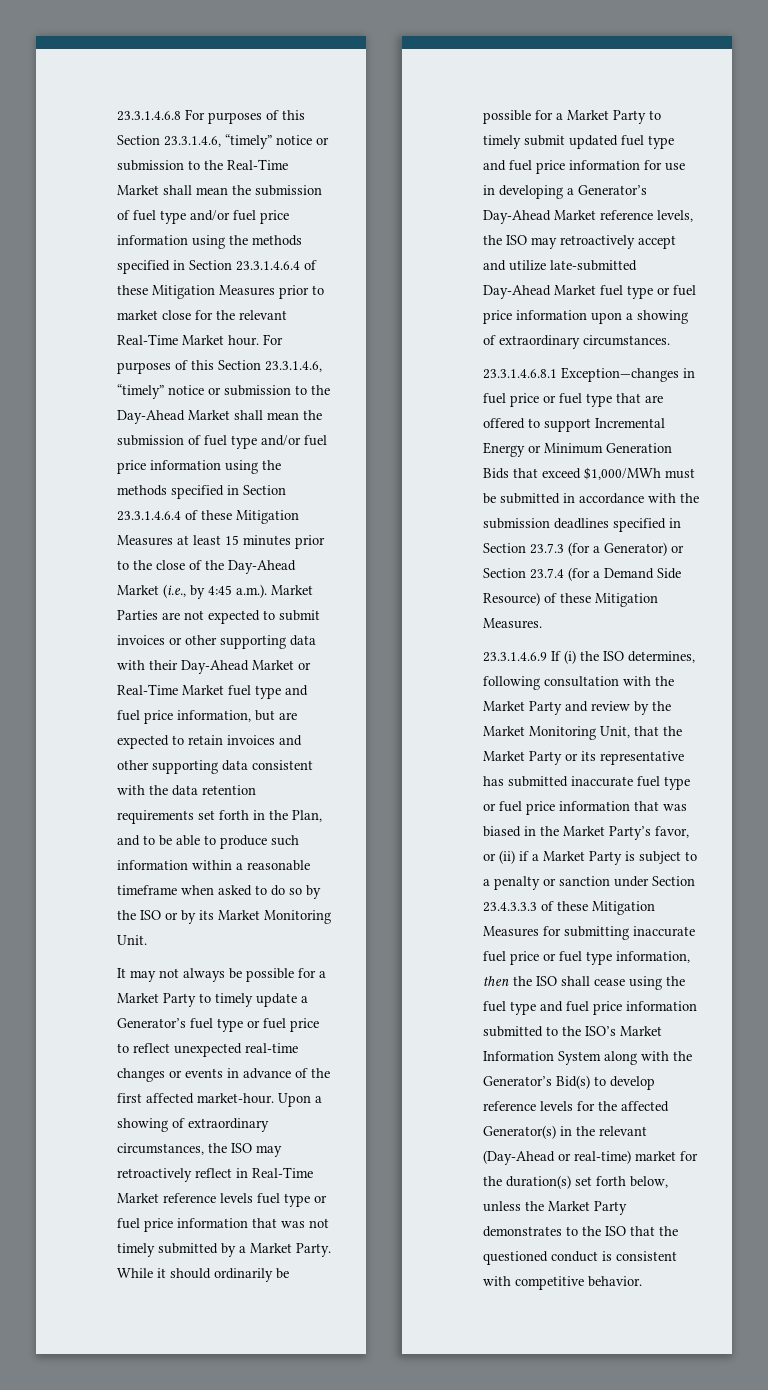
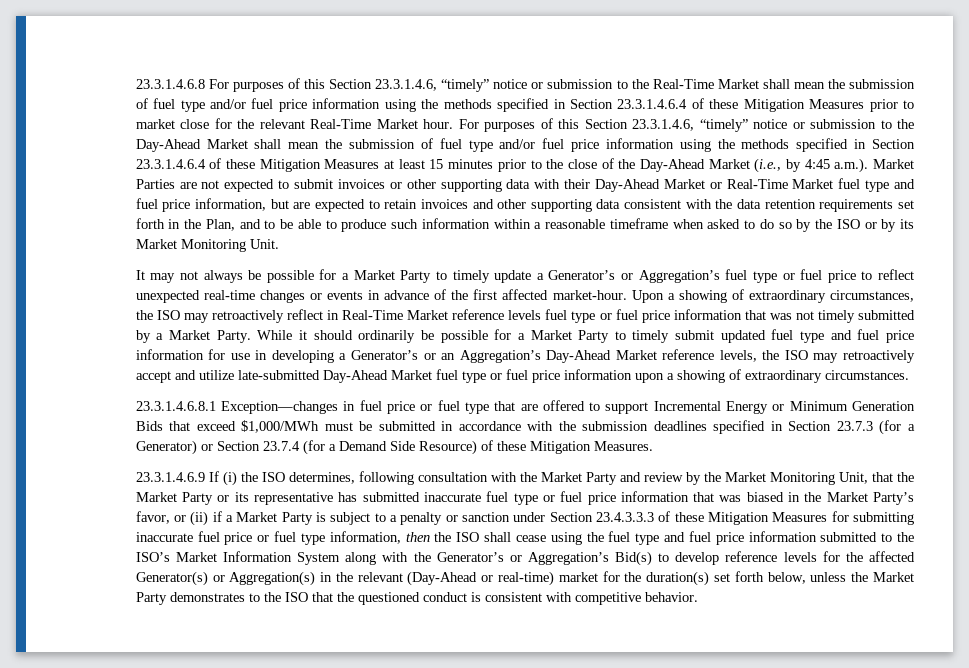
- It may not always be possible for a Market Party to timely update a Generator’s fuel type or fuel price to reflect unexpected real-time changes or events in advance of the first affected market-hour.
+ It may not always be possible for a Market Party to timely update a Generator’s or Aggregation’s fuel type or fuel price to reflect unexpected real-time changes or events in advance of the first affected market-hour.
- While it should ordinarily be possible for a Market Party to timely submit updated fuel type and fuel price information for use in developing a Generator’s Day-Ahead Market reference levels, the ISO may retroactively accept and utilize late-submitted Day-Ahead Market fuel type or fuel price information upon a showing of extraordinary circumstances.
+ While it should ordinarily be possible for a Market Party to timely submit updated fuel type and fuel price information for use in developing a Generator’s or an Aggregation’s Day-Ahead Market reference levels, the ISO may retroactively accept and utilize late-submitted Day-Ahead Market fuel type or fuel price information upon a showing of extraordinary circumstances.
- 23.3.1.4.6.9 If (i) the ISO determines, following consultation with the Market Party and review by the Market Monitoring Unit, that the Market Party or its representative has submitted inaccurate fuel type or fuel price information that was biased in the Market Party’s favor, or (ii) if a Market Party is subject to a penalty or sanction under Section 23.4.3.3.3 of these Mitigation Measures for submitting inaccurate fuel price or fuel type information, then the ISO shall cease using the fuel type and fuel price information submitted to the ISO’s Market Information System along with the Generator’s Bid(s) to develop reference levels for the affected Generator(s) in the relevant (Day-Ahead or real-time) market for the duration(s) set forth below, unless the Market Party demonstrates to the ISO that the questioned conduct is consistent with competitive behavior.
+ 23.3.1.4.6.9 If (i) the ISO determines, following consultation with the Market Party and review by the Market Monitoring Unit, that the Market Party or its representative has submitted inaccurate fuel type or fuel price information that was biased in the Market Party’s favor, or (ii) if a Market Party is subject to a penalty or sanction under Section 23.4.3.3.3 of these Mitigation Measures for submitting inaccurate fuel price or fuel type information, then the ISO shall cease using the fuel type and fuel price information submitted to the ISO’s Market Information System along with the Generator’s or Aggregation’s Bid(s) to develop reference levels for the affected Generator(s) or Aggregation(s) in the relevant (Day-Ahead or real-time) market for the duration(s) set forth below, unless the Market Party demonstrates to the ISO that the questioned conduct is consistent with competitive behavior.

